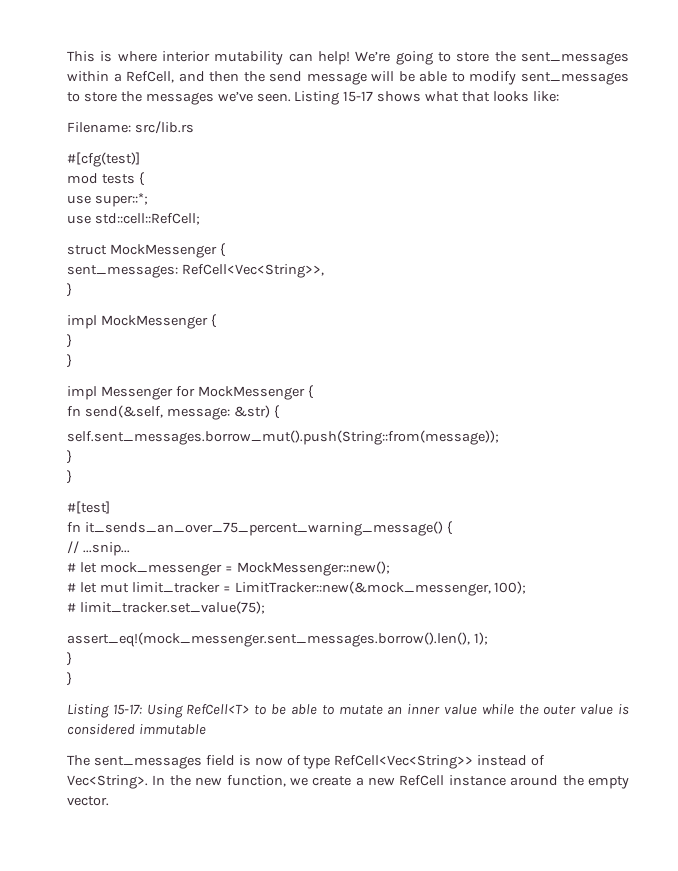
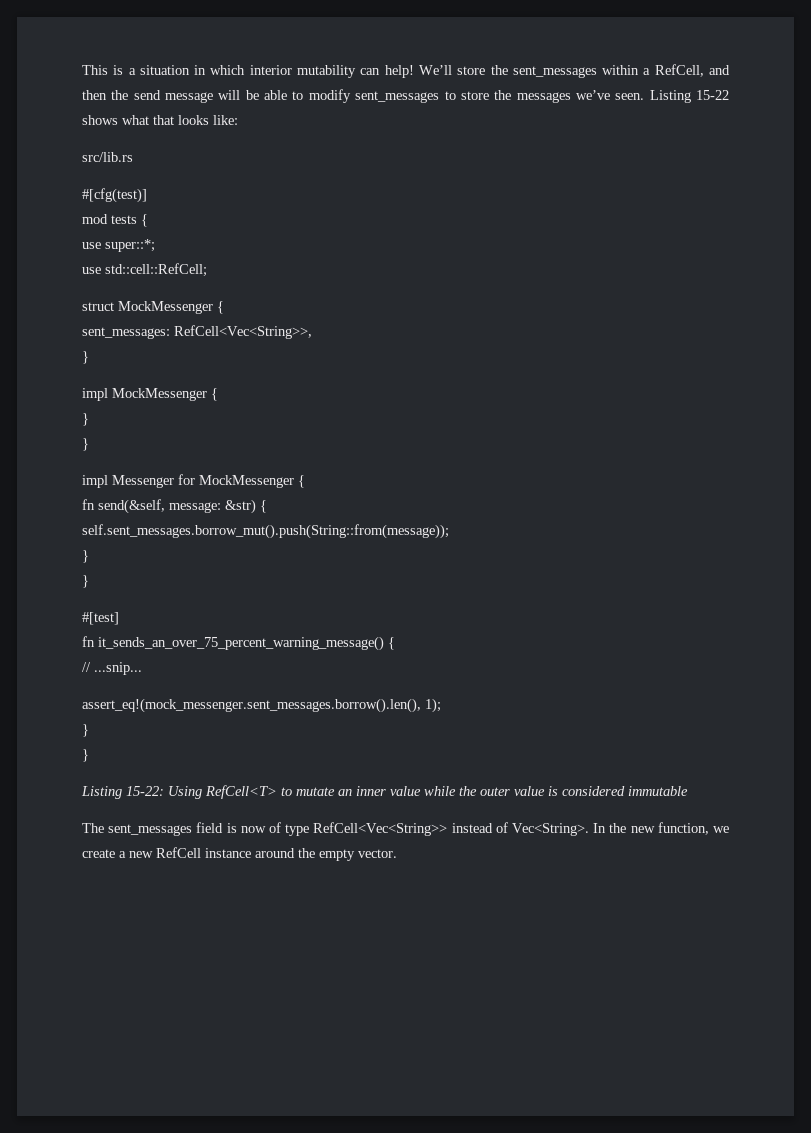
- This is where interior mutability can help!
+ This is a situation in which interior mutability can help!
- We’re going to store the sent_messages within a RefCell, and then the send message will be able to modify sent_messages to store the messages we’ve seen.
+ We’ll store the sent_messages within a RefCell, and then the send message will be able to modify sent_messages to store the messages we’ve seen.
- Listing 15-17 shows what that looks like:
+ Listing 15-22 shows what that looks like:
- Filename: src/lib.rs
+ src/lib.rs
- # let mock_messenger = MockMessenger::new();
- # let mut limit_tracker = LimitTracker::new(&mock_messenger, 100);
- # limit_tracker.set_value(75);
- Listing 15-17: Using RefCell<T> to be able to mutate an inner value while the outer value is considered immutable
+ Listing 15-22: Using RefCell<T> to mutate an inner value while the outer value is considered immutable

